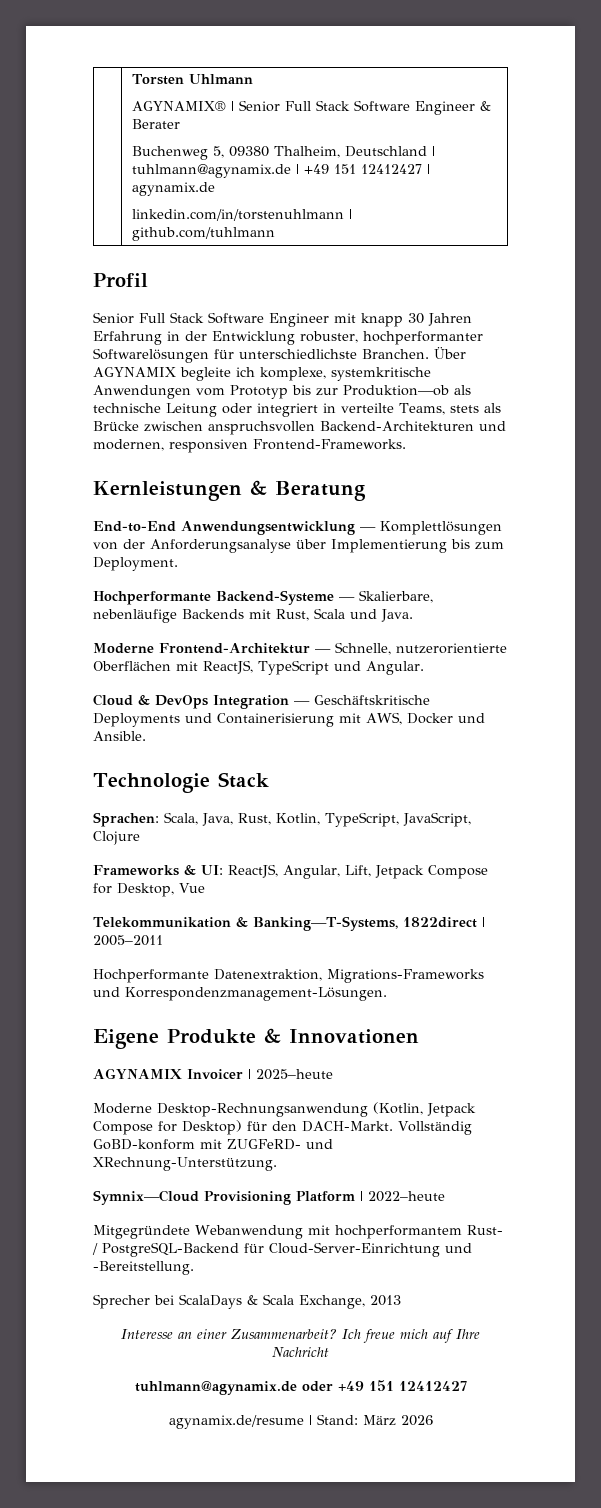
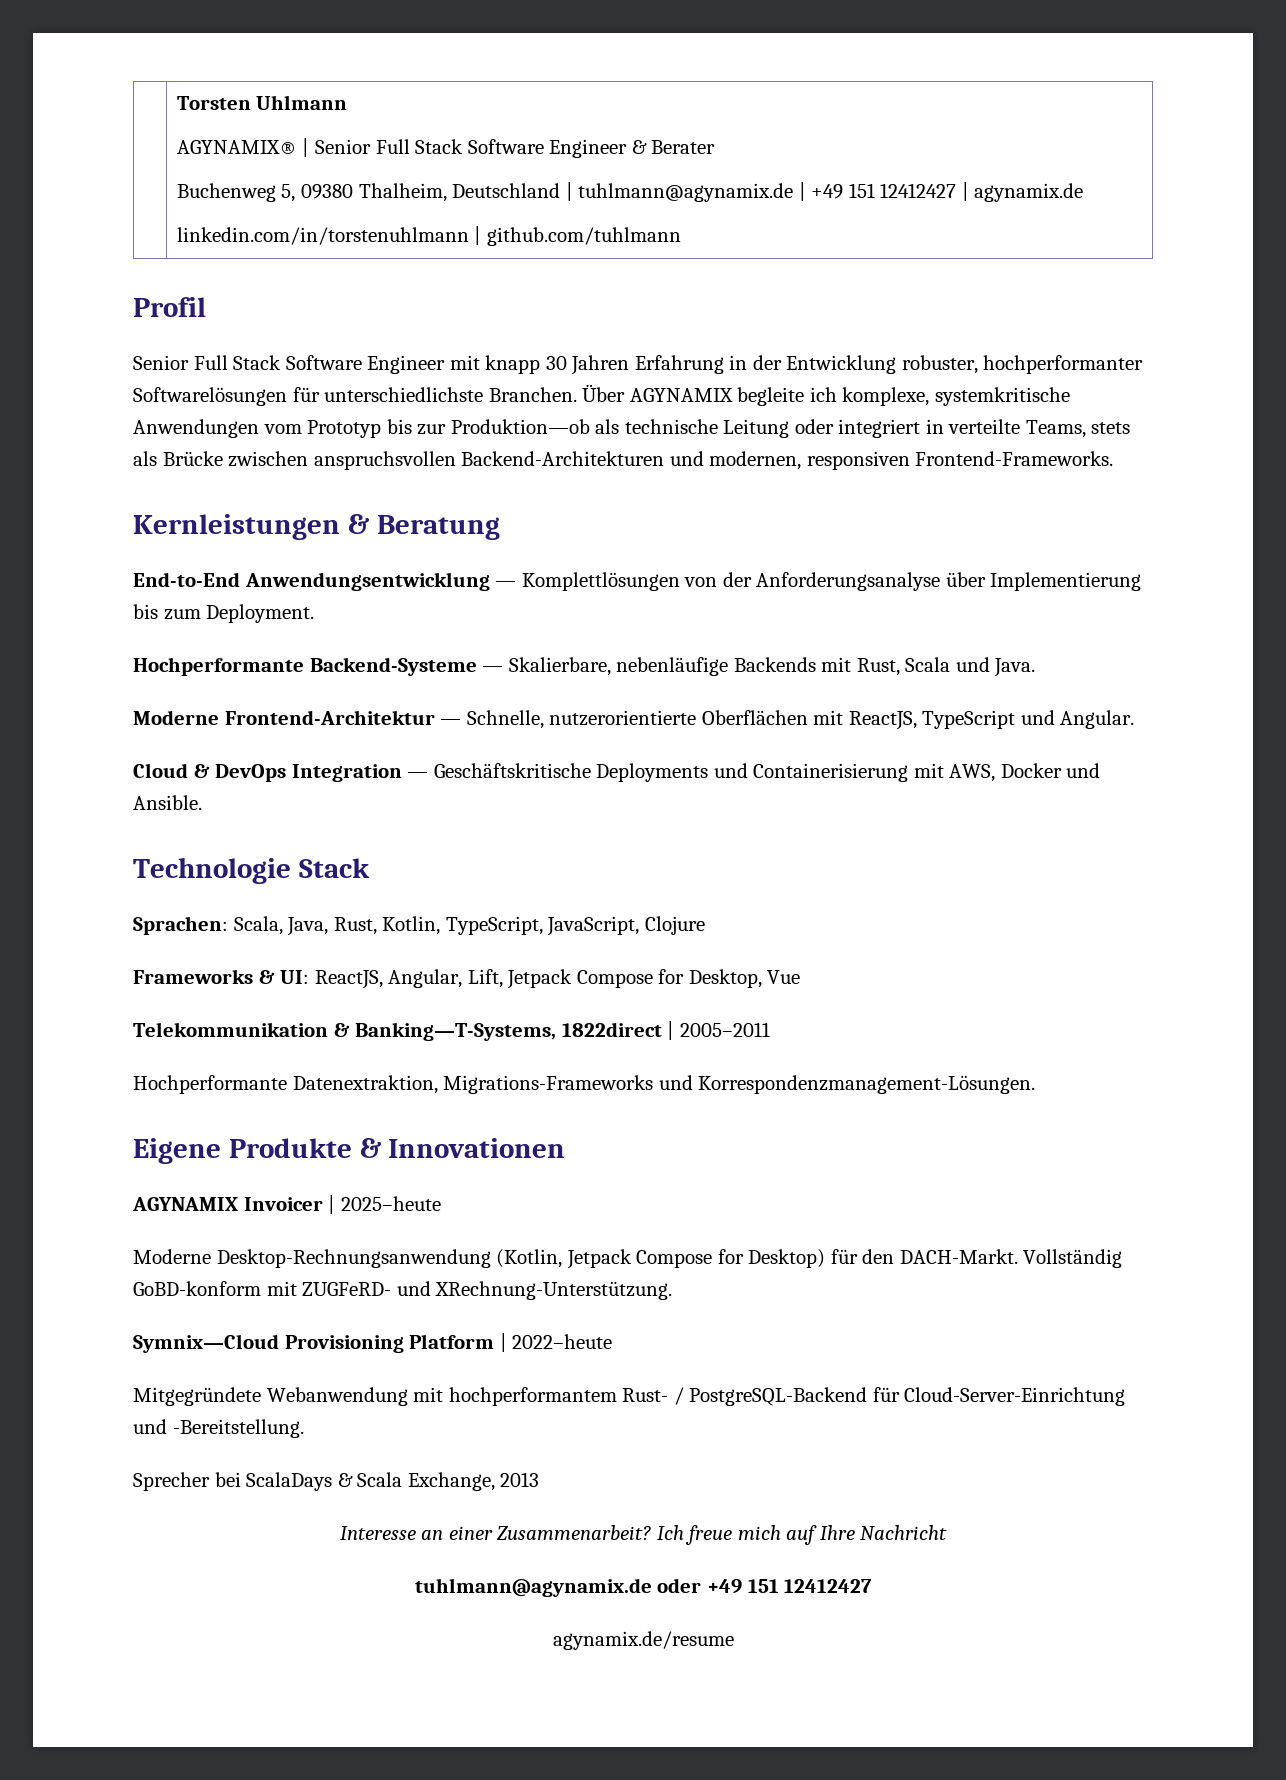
- agynamix.de/resume | Stand: März 2026
+ agynamix.de/resume

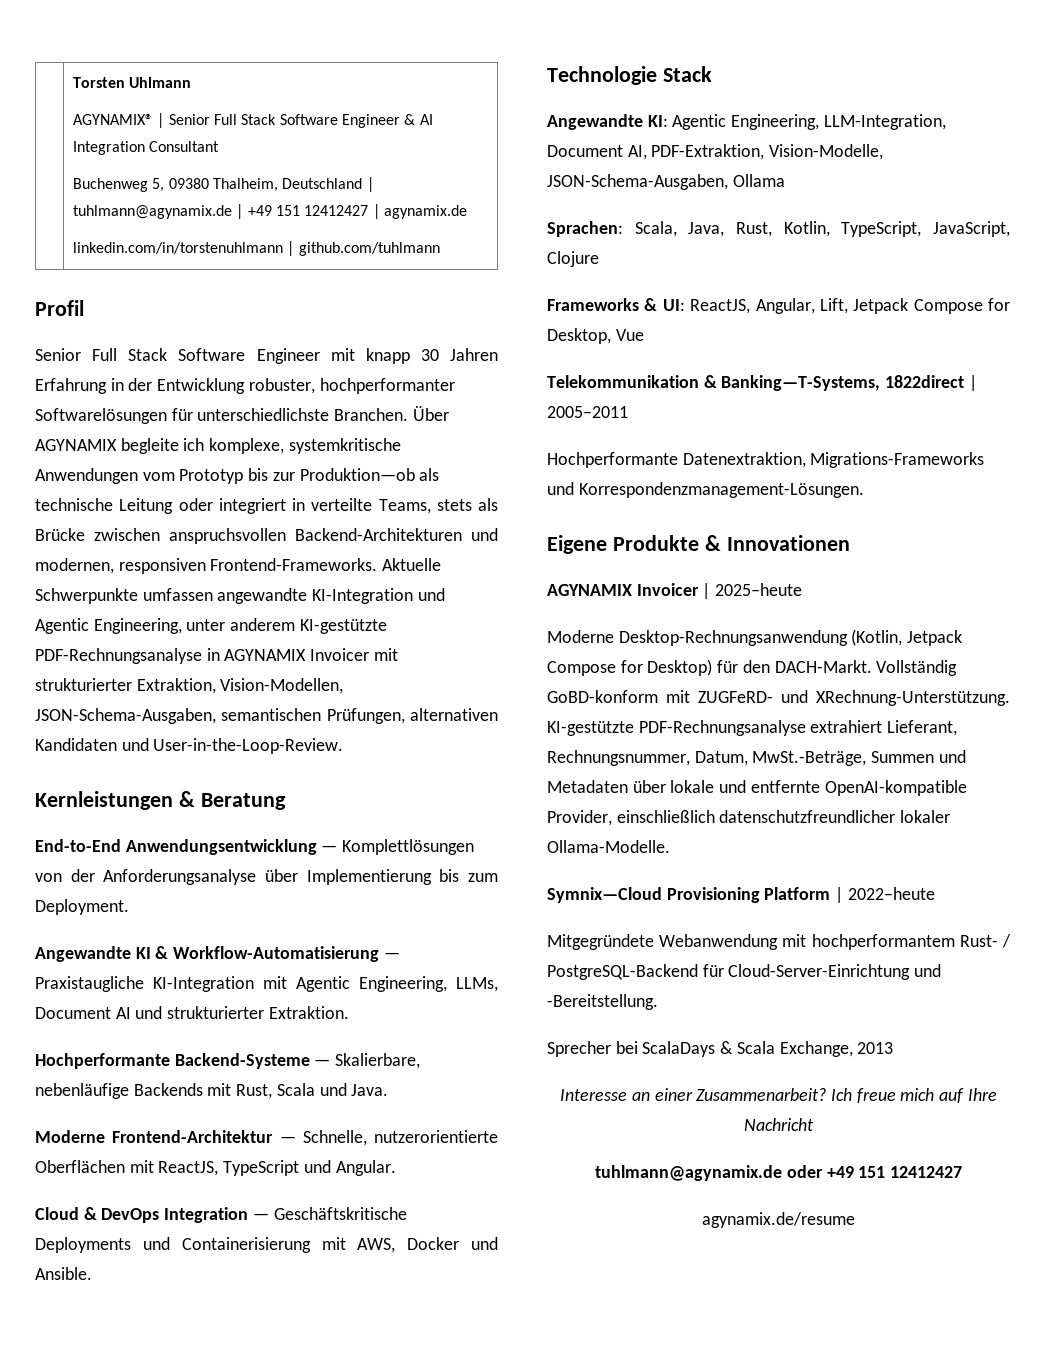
  | Torsten Uhlmann
- AGYNAMIX® | Senior Full Stack Software Engineer & Berater
+ AGYNAMIX® | Senior Full Stack Software Engineer & AI Integration Consultant
+ Aktuelle Schwerpunkte umfassen angewandte KI-Integration und Agentic Engineering, unter anderem KI-gestützte PDF-Rechnungsanalyse in AGYNAMIX Invoicer mit strukturierter Extraktion, Vision-Modellen, JSON-Schema-Ausgaben, semantischen Prüfungen, alternativen Kandidaten und User-in-the-Loop-Review.
+ Angewandte KI & Workflow-Automatisierung — Praxistaugliche KI-Integration mit Agentic Engineering, LLMs, Document AI und strukturierter Extraktion.
+ Angewandte KI: Agentic Engineering, LLM-Integration, Document AI, PDF-Extraktion, Vision-Modelle, JSON-Schema-Ausgaben, Ollama
+ KI-gestützte PDF-Rechnungsanalyse extrahiert Lieferant, Rechnungsnummer, Datum, MwSt.-Beträge, Summen und Metadaten über lokale und entfernte OpenAI-kompatible Provider, einschließlich datenschutzfreundlicher lokaler Ollama-Modelle.

